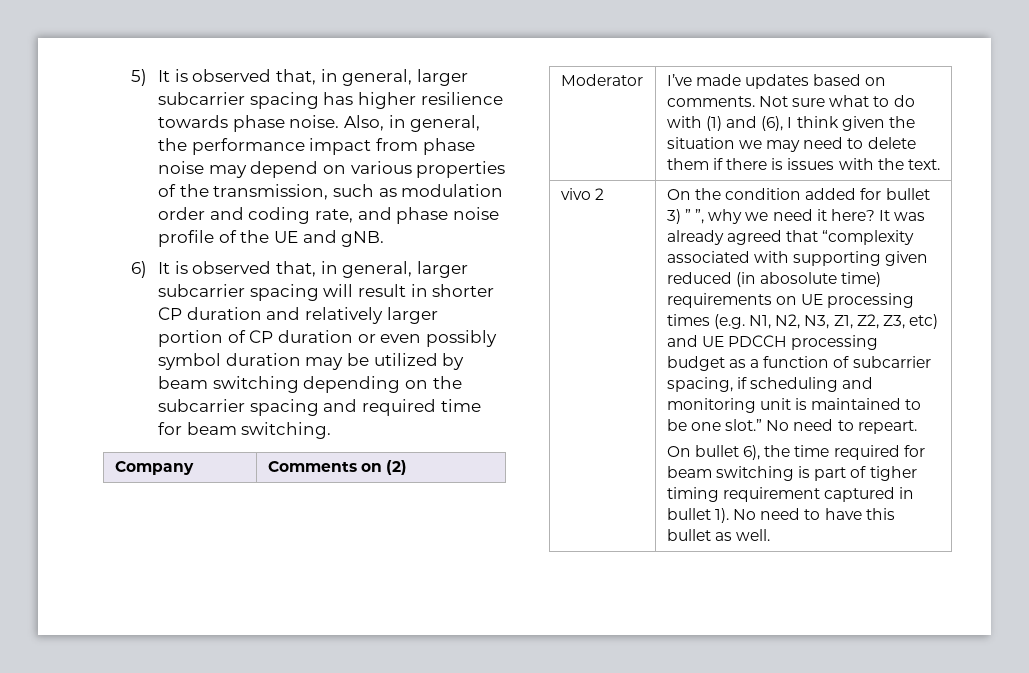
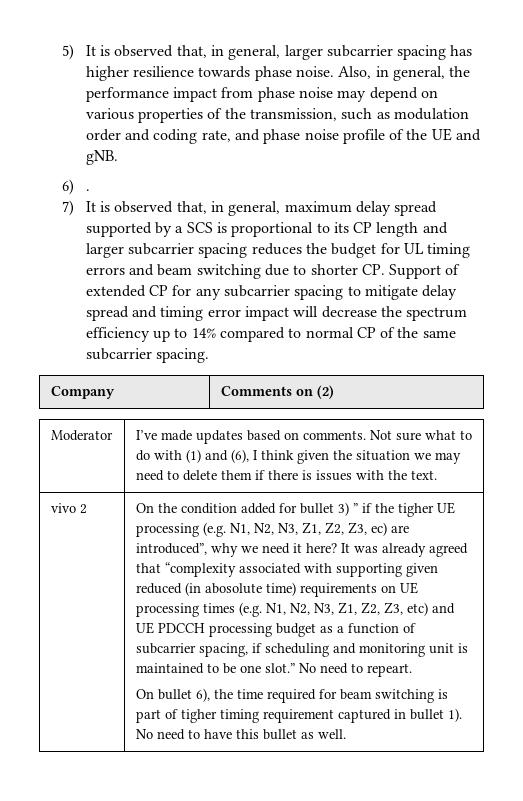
- 6) It is observed that, in general, larger subcarrier spacing will result in shorter CP duration and relatively larger portion of CP duration or even possibly symbol duration may be utilized by beam switching depending on the subcarrier spacing and required time for beam switching.
+ 6) .
+ 7) It is observed that, in general, maximum delay spread supported by a SCS is proportional to its CP length and larger subcarrier spacing reduces the budget for UL timing errors and beam switching due to shorter CP. Support of extended CP for any subcarrier spacing to mitigate delay spread and timing error impact will decrease the spectrum efficiency up to 14% compared to normal CP of the same subcarrier spacing.
- On the condition added for bullet 3) ” ”, why we need it here?
+ On the condition added for bullet 3) ” if the tigher UE processing (e.g. N1, N2, N3, Z1, Z2, Z3, ec) are introduced”, why we need it here?

